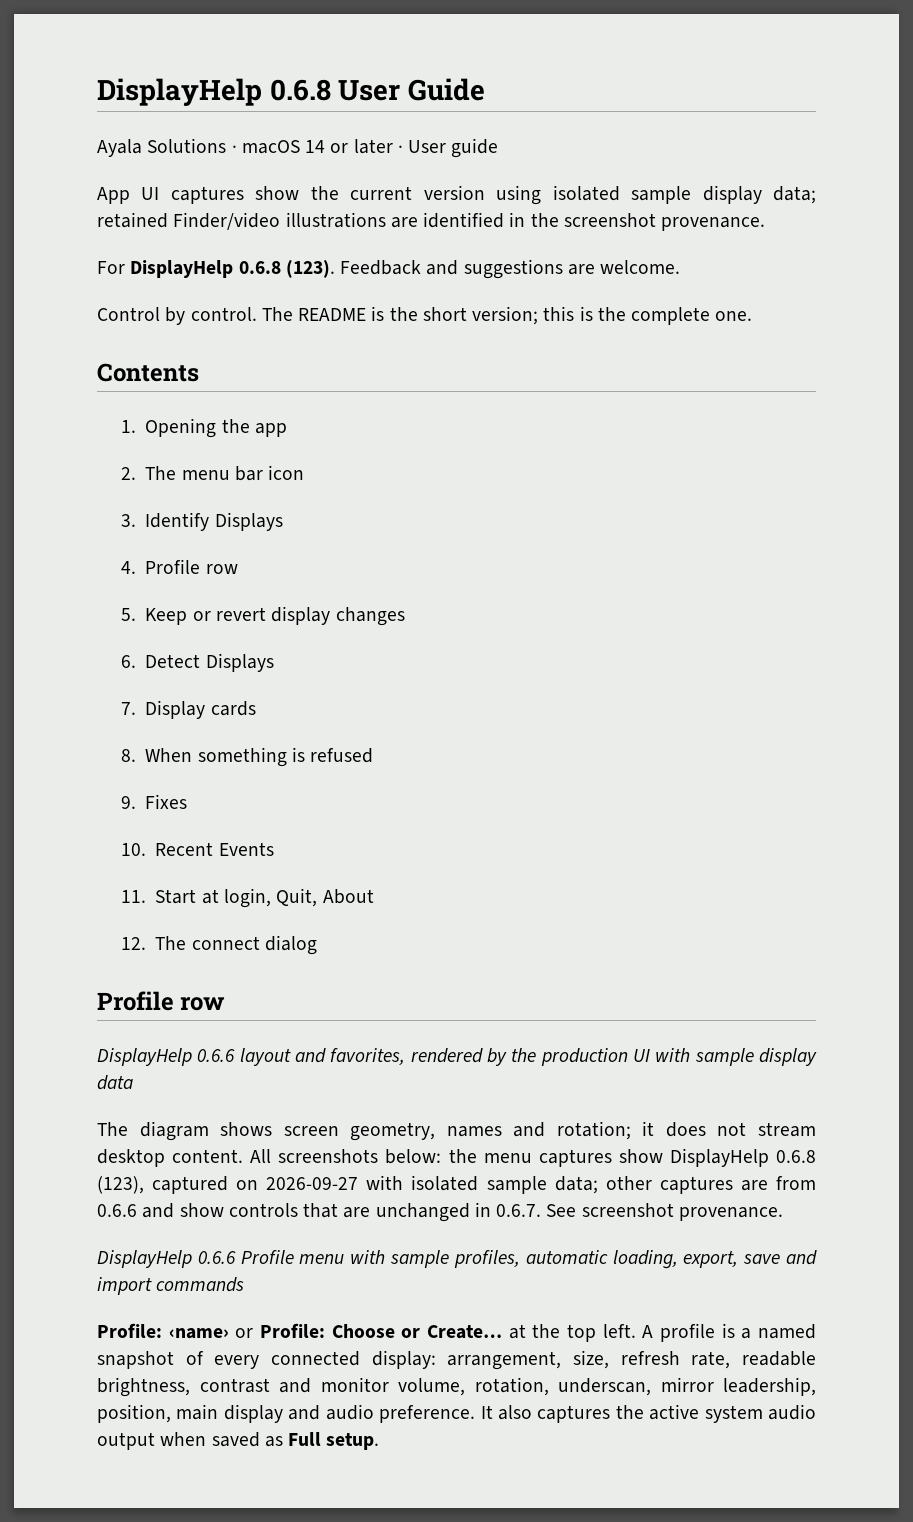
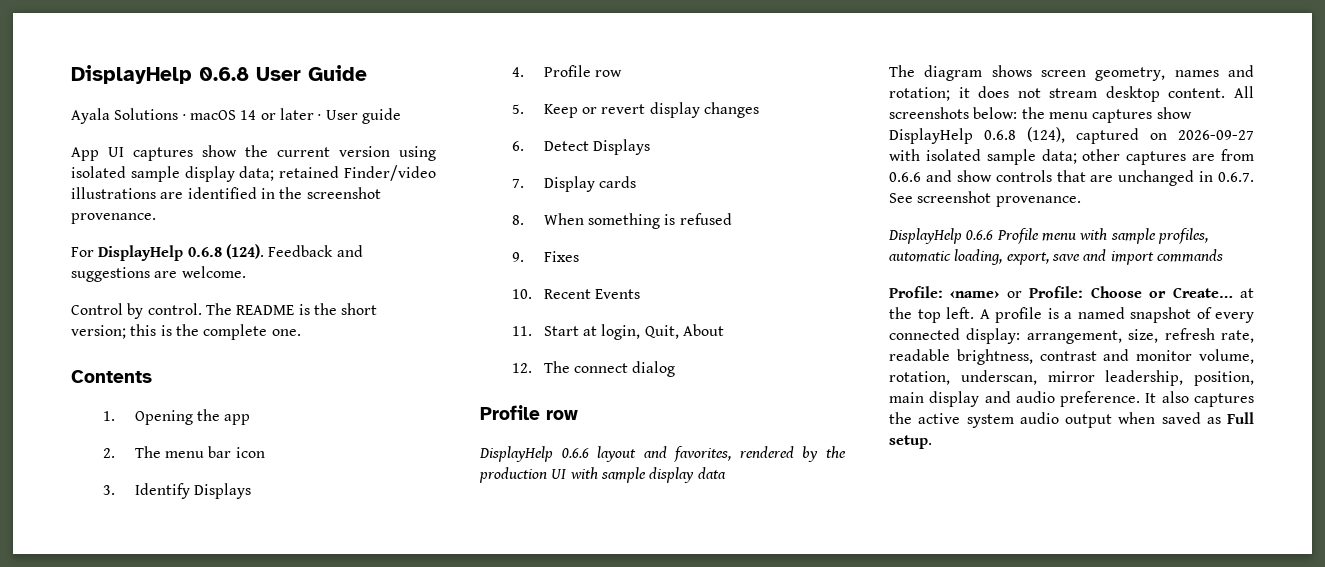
- For DisplayHelp 0.6.8 (123).
+ For DisplayHelp 0.6.8 (124).
- All screenshots below: the menu captures show DisplayHelp 0.6.8 (123), captured on 2026-09-27 with isolated sample data; other captures are from 0.6.6 and show controls that are unchanged in 0.6.7. See screenshot provenance.
+ All screenshots below: the menu captures show DisplayHelp 0.6.8 (124), captured on 2026-09-27 with isolated sample data; other captures are from 0.6.6 and show controls that are unchanged in 0.6.7. See screenshot provenance.

